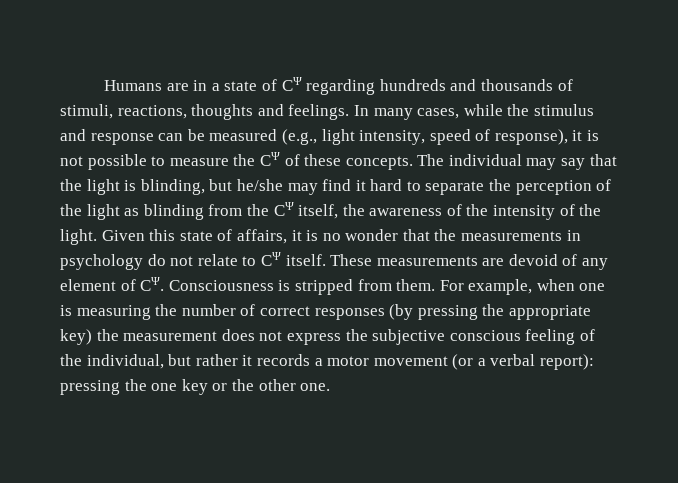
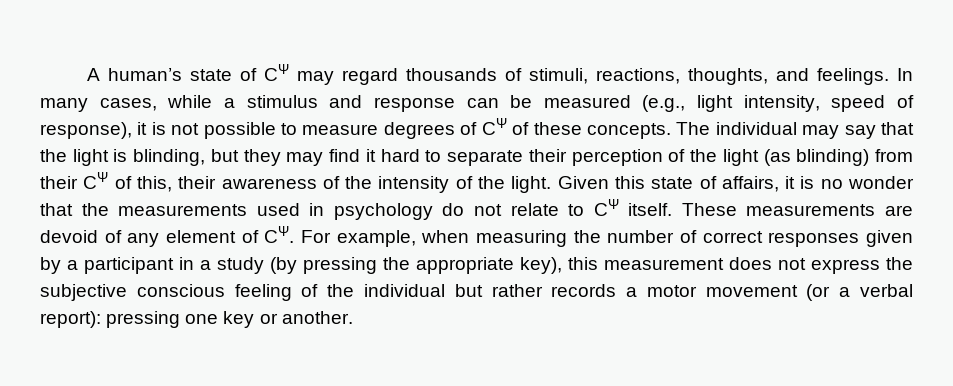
- Humans are in a state of CΨ regarding hundreds and thousands of stimuli, reactions, thoughts and feelings.
+ A human’s state of CΨ may regard thousands of stimuli, reactions, thoughts, and feelings.
- In many cases, while the stimulus and response can be measured (e.g., light intensity, speed of response), it is not possible to measure the CΨ of these concepts.
+ In many cases, while a stimulus and response can be measured (e.g., light intensity, speed of response), it is not possible to measure degrees of CΨ of these concepts.
- The individual may say that the light is blinding, but he/she may find it hard to separate the perception of the light as blinding from the CΨ itself, the awareness of the intensity of the light.
+ The individual may say that the light is blinding, but they may find it hard to separate their perception of the light (as blinding) from their CΨ of this, their awareness of the intensity of the light.
- Given this state of affairs, it is no wonder that the measurements in psychology do not relate to CΨ itself.
+ Given this state of affairs, it is no wonder that the measurements used in psychology do not relate to CΨ itself.
- These measurements are devoid of any element of CΨ. Consciousness is stripped from them. For example, when one is measuring the number of correct responses (by pressing the appropriate key) the measurement does not express the subjective conscious feeling of the individual, but rather it records a motor movement (or a verbal report): pressing the one key or the other one.
+ These measurements are devoid of any element of CΨ. For example, when measuring the number of correct responses given by a participant in a study (by pressing the appropriate key), this measurement does not express the subjective conscious feeling of the individual but rather records a motor movement (or a verbal report): pressing one key or another.

